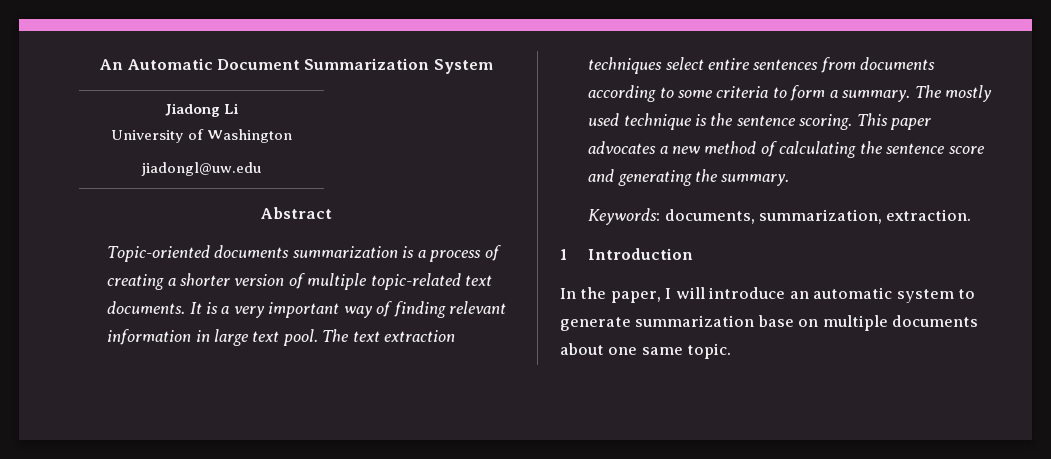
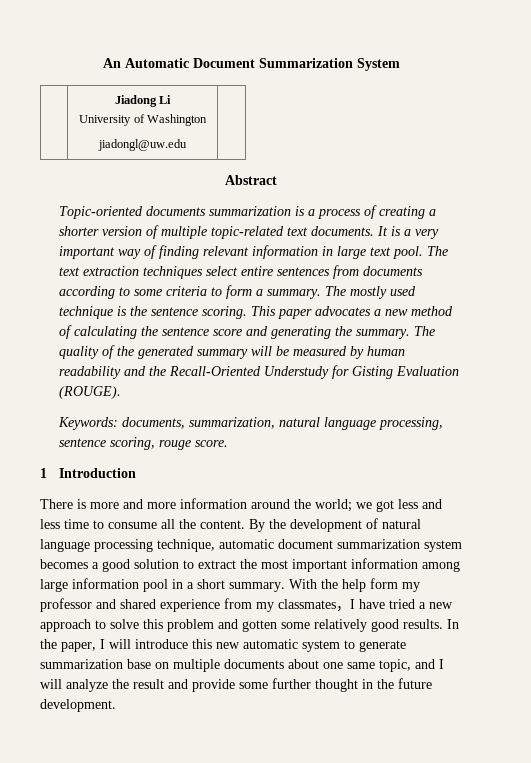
- This paper advocates a new method of calculating the sentence score and generating the summary.
- Keywords: documents, summarization, extraction.
+ This paper advocates a new method of calculating the sentence score and generating the summary. The quality of the generated summary will be measured by human readability and the Recall-Oriented Understudy for Gisting Evaluation (ROUGE).
+ Keywords: documents, summarization, natural language processing, sentence scoring, rouge score.
  1 Introduction
- In the paper, I will introduce an automatic system to generate summarization base on multiple documents about one same topic.
+ There is more and more information around the world; we got less and less time to consume all the content. By the development of natural language processing technique, automatic document summarization system becomes a good solution to extract the most important information among large information pool in a short summary. With the help form my professor and shared experience from my classmates，I have tried a new approach to solve this problem and gotten some relatively good results. In the paper, I will introduce this new automatic system to generate summarization base on multiple documents about one same topic, and I will analyze the result and provide some further thought in the future development.

